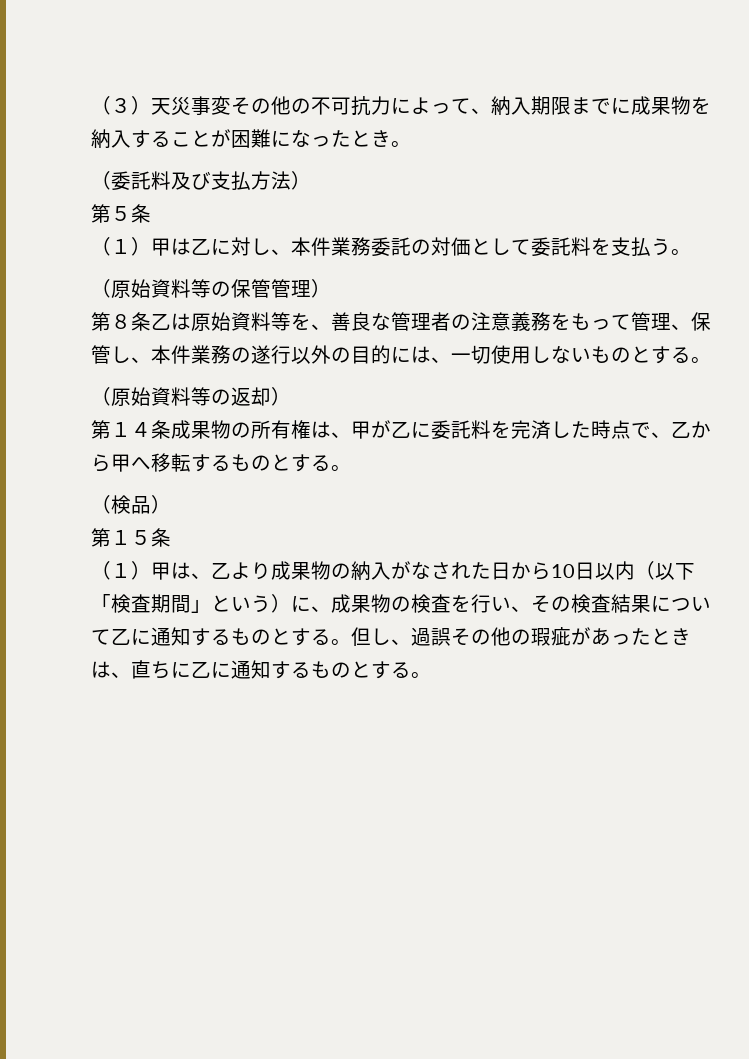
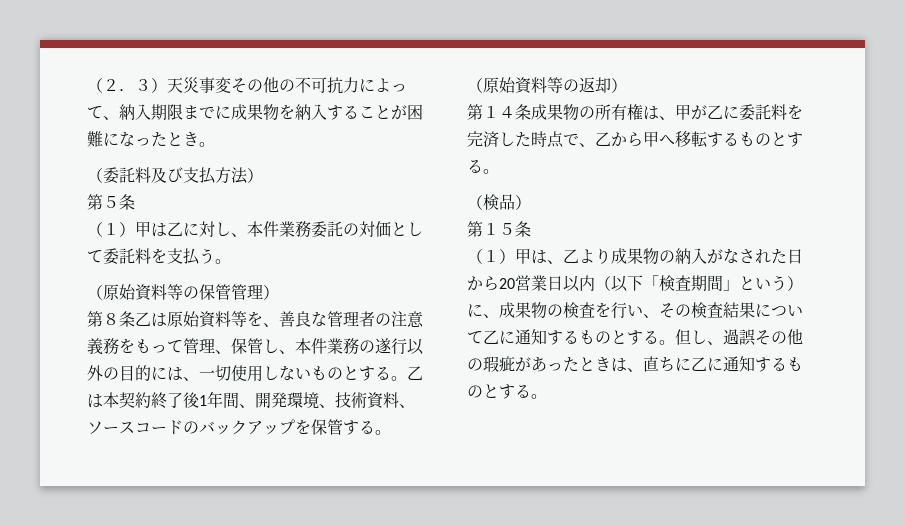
- （３）天災事変その他の不可抗力によって、納入期限までに成果物を納入することが困難になったとき。
+ （２．３）天災事変その他の不可抗力によって、納入期限までに成果物を納入することが困難になったとき。
+ 乙は本契約終了後1年間、開発環境、技術資料、ソースコードのバックアップを保管する。
- （１）甲は、乙より成果物の納入がなされた日から10日以内（以下「検査期間」という）に、成果物の検査を行い、その検査結果について乙に通知するものとする。
+ （１）甲は、乙より成果物の納入がなされた日から20営業日以内（以下「検査期間」という）に、成果物の検査を行い、その検査結果について乙に通知するものとする。

